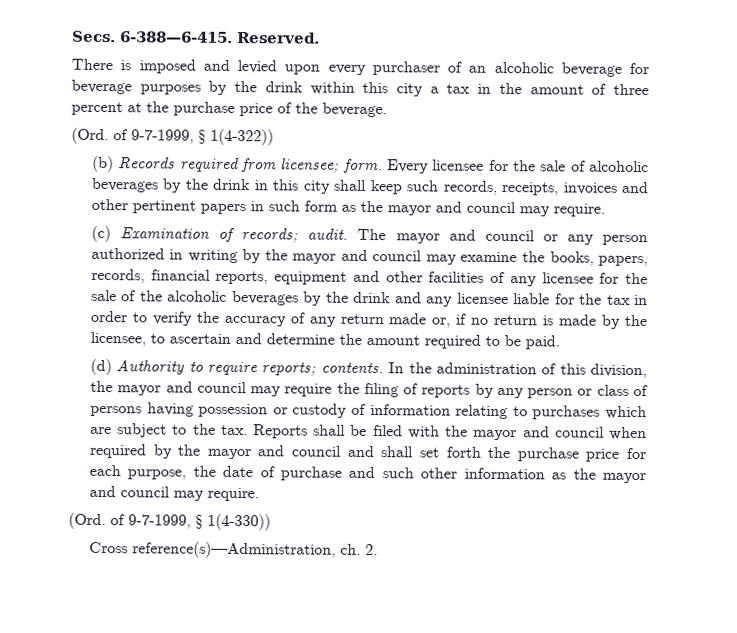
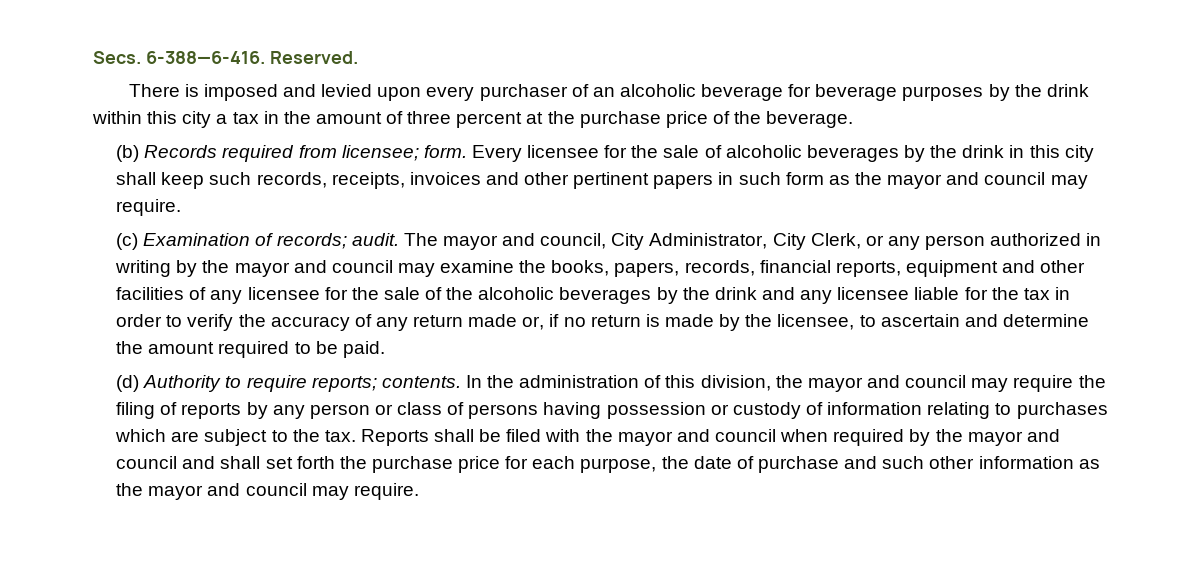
- 6-388—6-415.
+ 6-388—6-416.
- (Ord. of 9-7-1999, § 1(4-322))
- The mayor and council or any person authorized in writing by the mayor and council may examine the books, papers, records, financial reports, equipment and other facilities of any licensee for the sale of the alcoholic beverages by the drink and any licensee liable for the tax in order to verify the accuracy of any return made or, if no return is made by the licensee, to ascertain and determine the amount required to be paid.
+ The mayor and council, City Administrator, City Clerk, or any person authorized in writing by the mayor and council may examine the books, papers, records, financial reports, equipment and other facilities of any licensee for the sale of the alcoholic beverages by the drink and any licensee liable for the tax in order to verify the accuracy of any return made or, if no return is made by the licensee, to ascertain and determine the amount required to be paid.
- (Ord. of 9-7-1999, § 1(4-330))
- Cross reference(s)—Administration, ch. 2.

